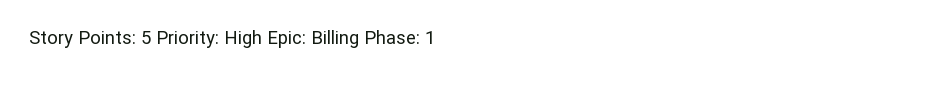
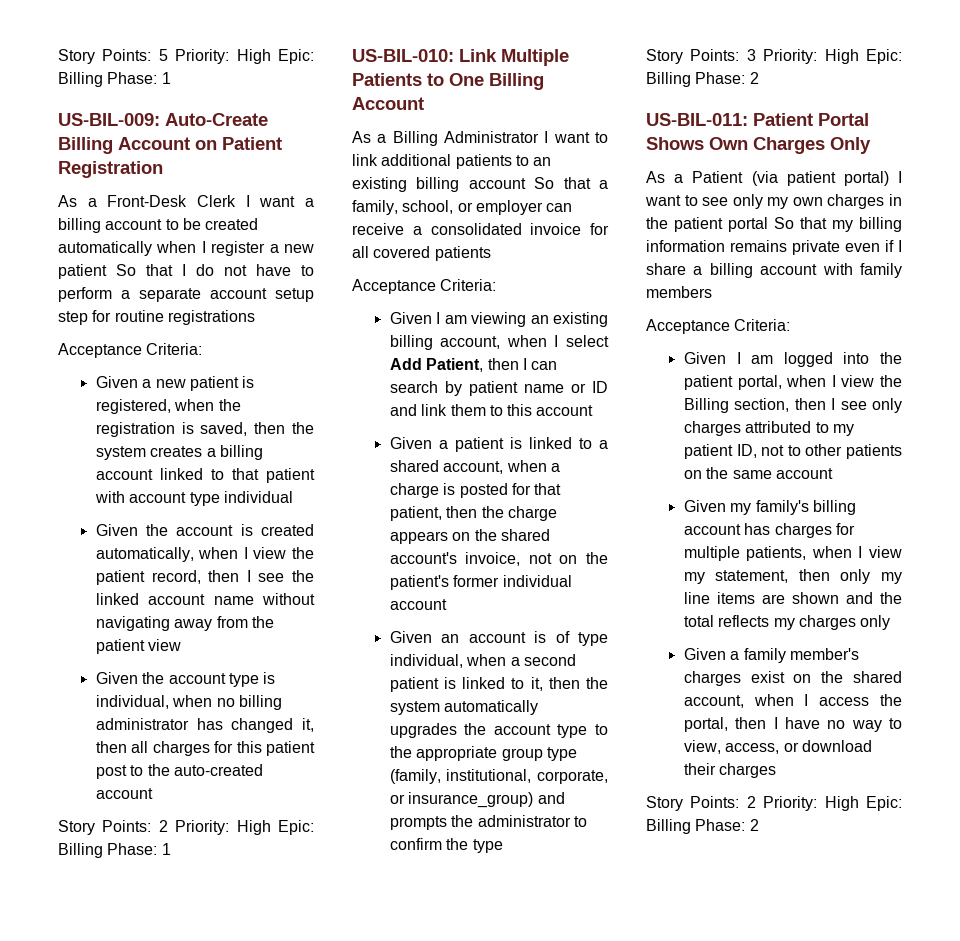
+ US-BIL-009: Auto-Create Billing Account on Patient Registration
+ As a Front-Desk Clerk I want a billing account to be created automatically when I register a new patient So that I do not have to perform a separate account setup step for routine registrations
+ Acceptance Criteria:
+ Given a new patient is registered, when the registration is saved, then the system creates a billing account linked to that patient with account type individual
+ Given the account is created automatically, when I view the patient record, then I see the linked account name without navigating away from the patient view
+ Given the account type is individual, when no billing administrator has changed it, then all charges for this patient post to the auto-created account
+ Story Points: 2 Priority: High Epic: Billing Phase: 1
+ US-BIL-010: Link Multiple Patients to One Billing Account
+ As a Billing Administrator I want to link additional patients to an existing billing account So that a family, school, or employer can receive a consolidated invoice for all covered patients
+ Acceptance Criteria:
+ Given I am viewing an existing billing account, when I select Add Patient, then I can search by patient name or ID and link them to this account
+ Given a patient is linked to a shared account, when a charge is posted for that patient, then the charge appears on the shared account's invoice, not on the patient's former individual account
+ Given an account is of type individual, when a second patient is linked to it, then the system automatically upgrades the account type to the appropriate group type (family, institutional, corporate, or insurance_group) and prompts the administrator to confirm the type
+ Story Points: 3 Priority: High Epic: Billing Phase: 2
+ US-BIL-011: Patient Portal Shows Own Charges Only
+ As a Patient (via patient portal) I want to see only my own charges in the patient portal So that my billing information remains private even if I share a billing account with family members
+ Acceptance Criteria:
+ Given I am logged into the patient portal, when I view the Billing section, then I see only charges attributed to my patient ID, not to other patients on the same account
+ Given my family's billing account has charges for multiple patients, when I view my statement, then only my line items are shown and the total reflects my charges only
+ Given a family member's charges exist on the shared account, when I access the portal, then I have no way to view, access, or download their charges
+ Story Points: 2 Priority: High Epic: Billing Phase: 2

